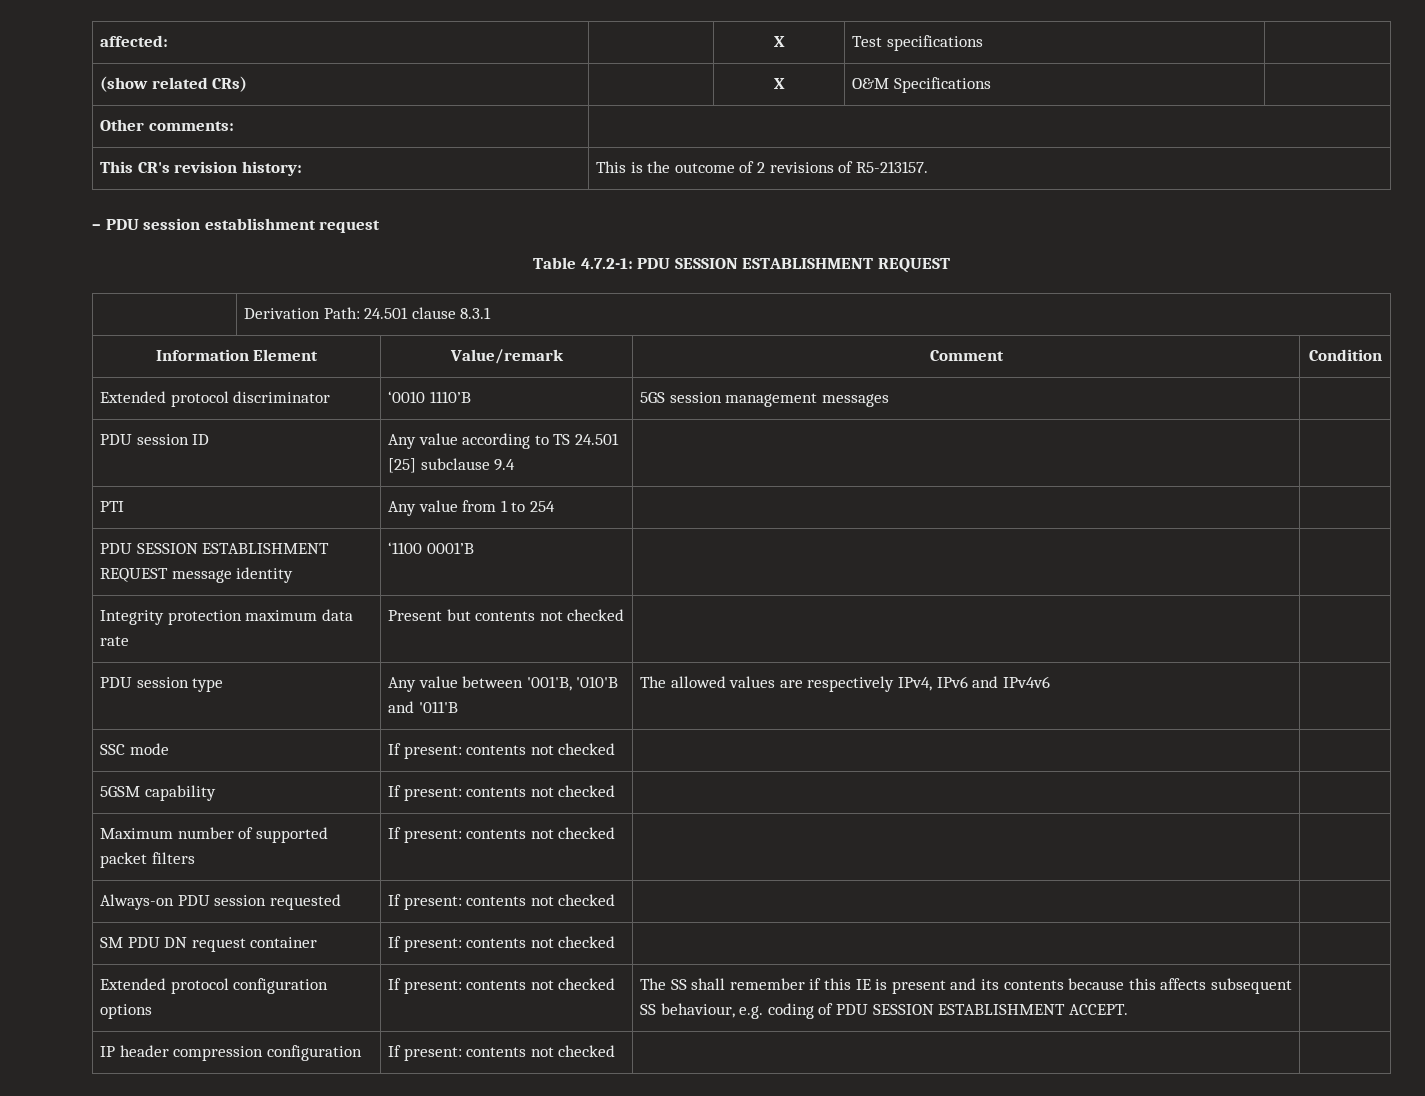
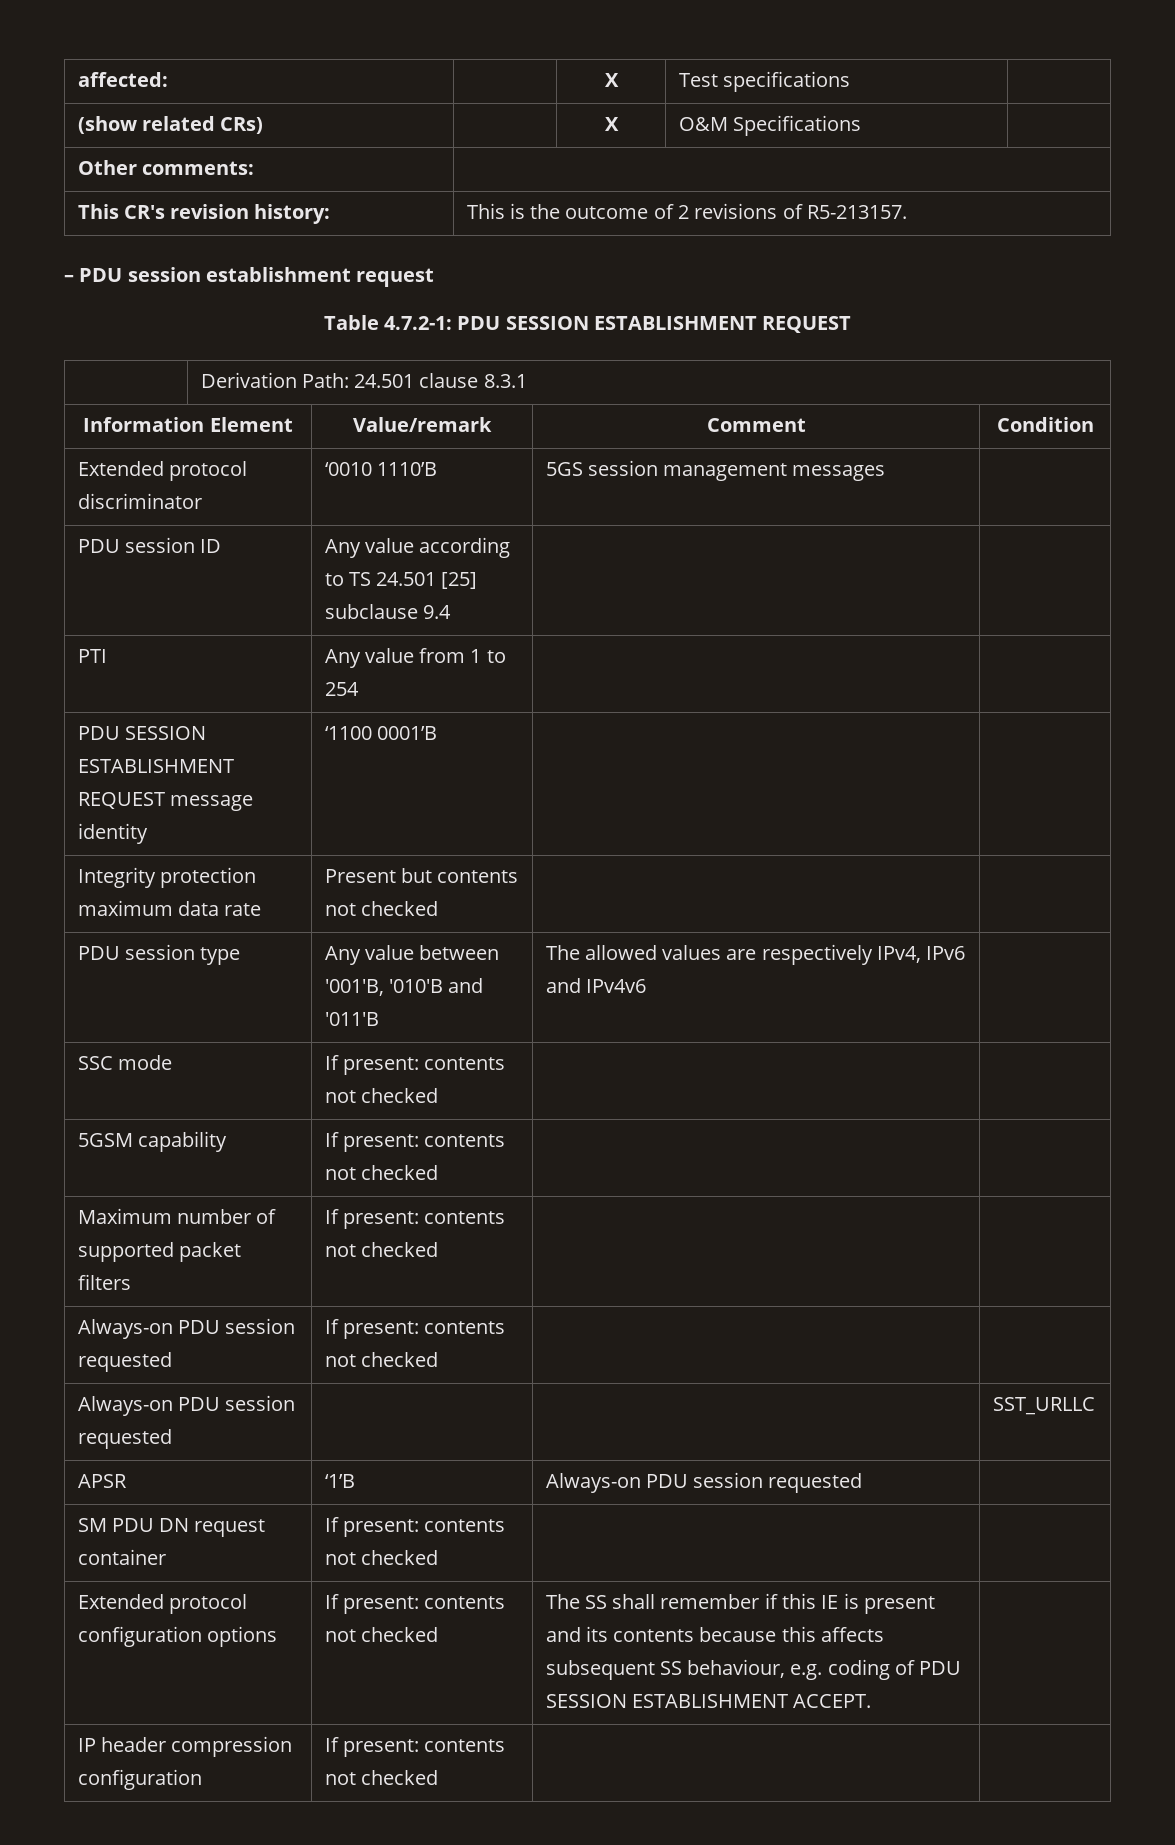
+ Always-on PDU session requested | | | SST_URLLC
+ APSR | ‘1’B | Always-on PDU session requested |

